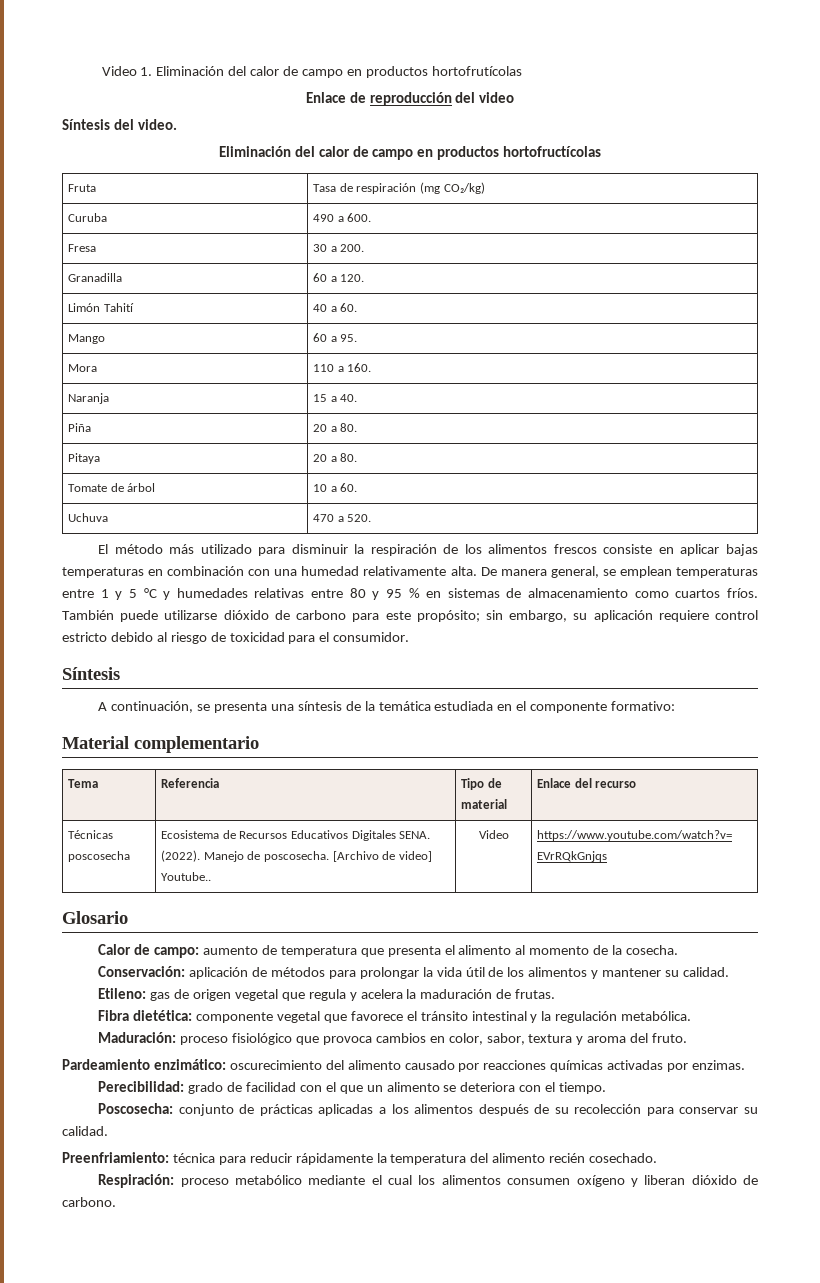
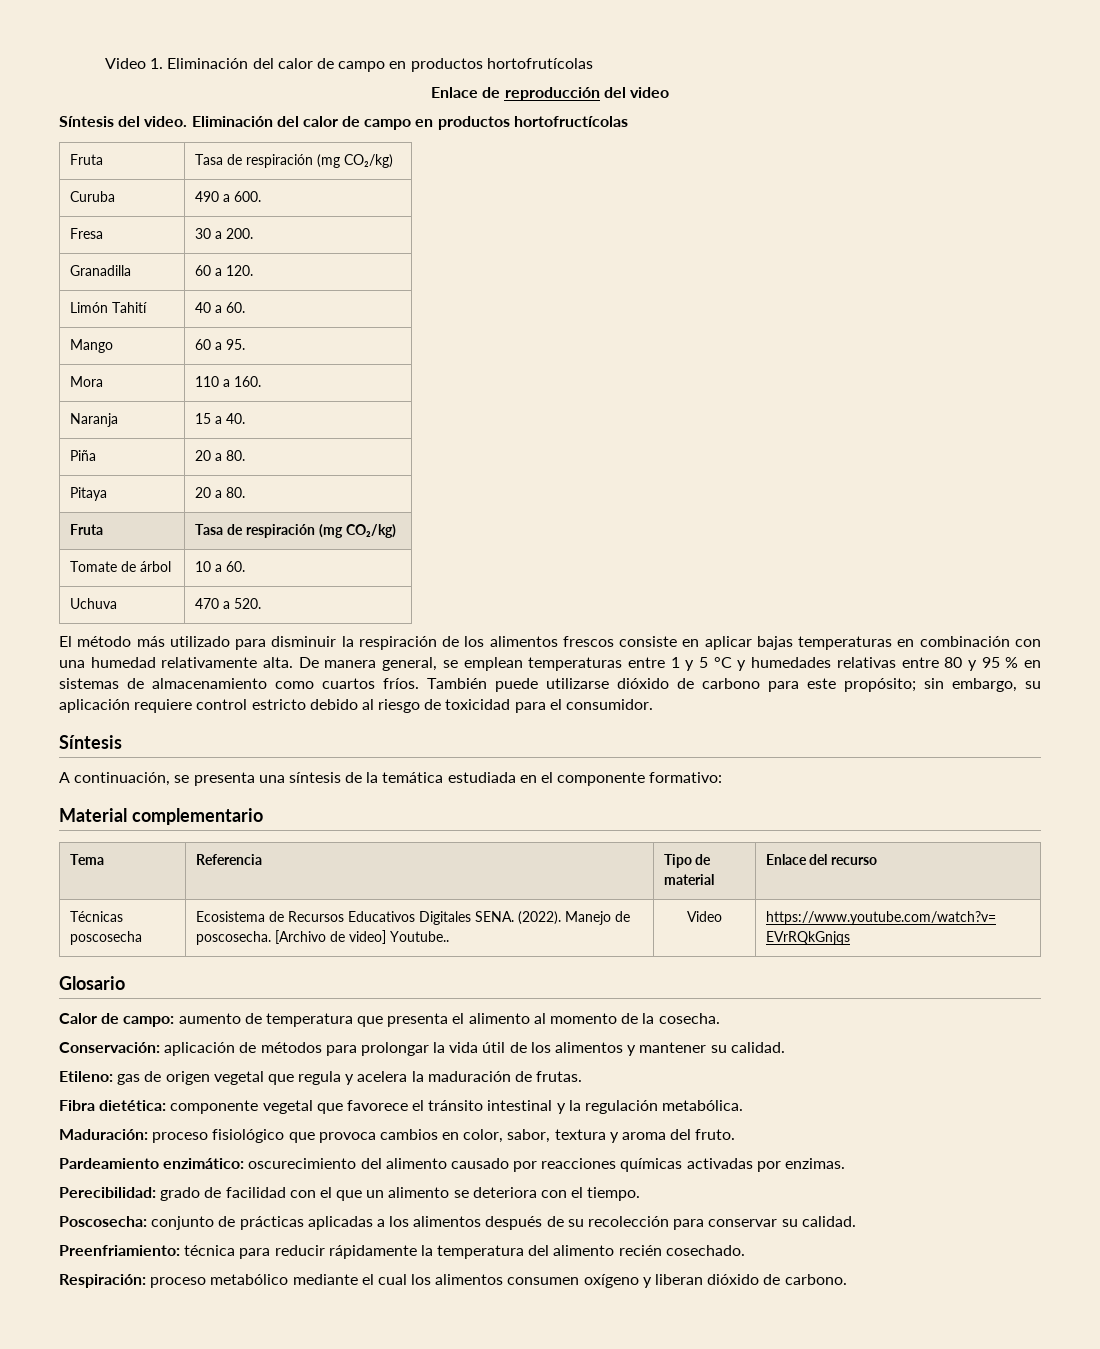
- Síntesis del video.
- Eliminación del calor de campo en productos hortofructícolas
+ Síntesis del video. Eliminación del calor de campo en productos hortofructícolas
  Pitaya | 20 a 80.
+ Fruta | Tasa de respiración (mg CO₂/kg)

